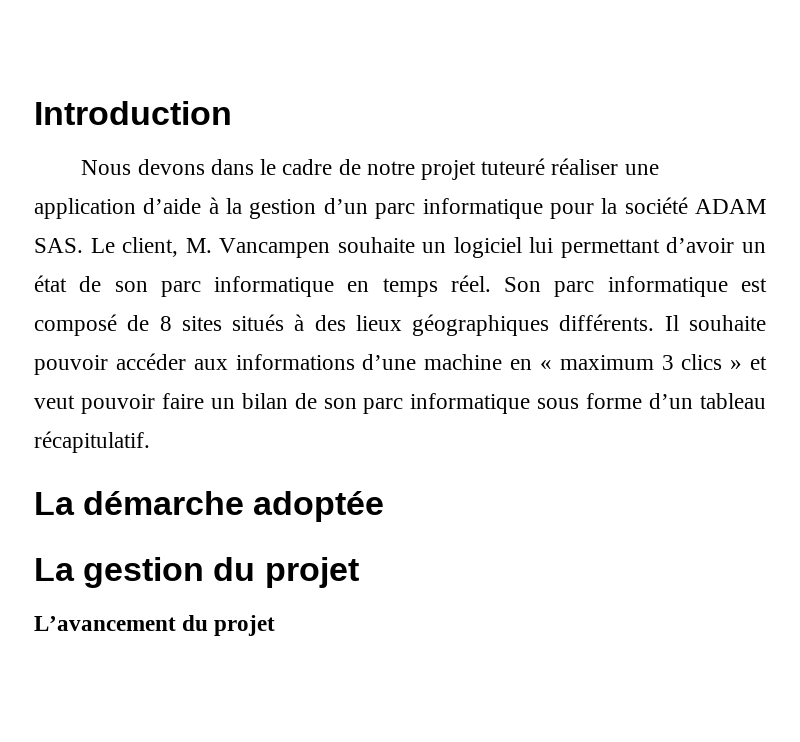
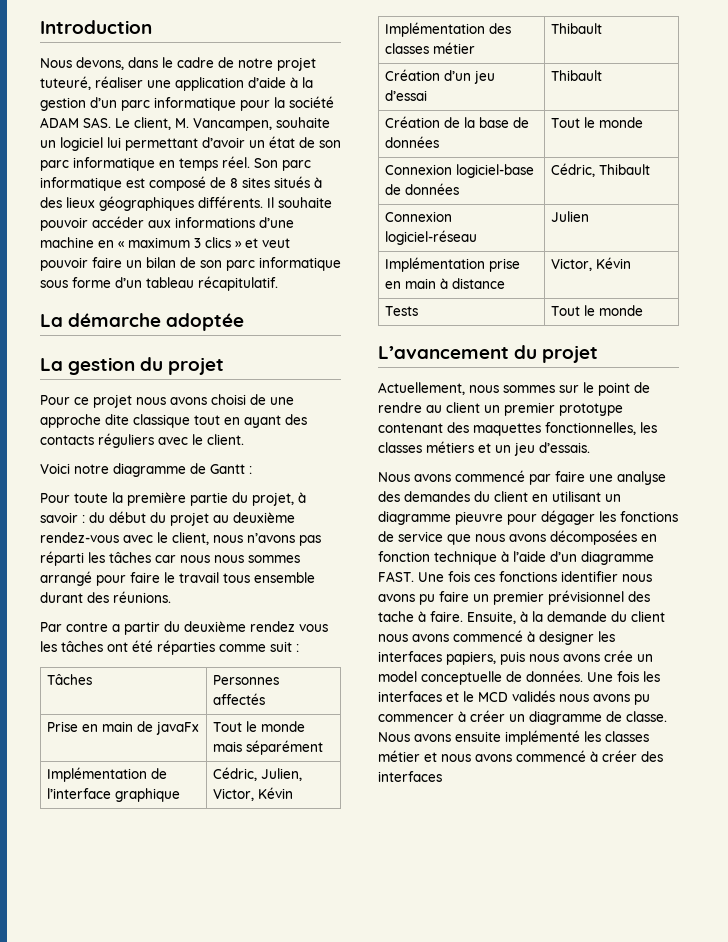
- Nous devons dans le cadre de notre projet tuteuré réaliser une application d’aide à la gestion d’un parc informatique pour la société ADAM SAS. Le client, M. Vancampen souhaite un logiciel lui permettant d’avoir un état de son parc informatique en temps réel.
+ Nous devons, dans le cadre de notre projet tuteuré, réaliser une application d’aide à la gestion d’un parc informatique pour la société ADAM SAS. Le client, M. Vancampen, souhaite un logiciel lui permettant d’avoir un état de son parc informatique en temps réel.
+ Pour ce projet nous avons choisi de une approche dite classique tout en ayant des contacts réguliers avec le client.
+ Voici notre diagramme de Gantt :
+ Pour toute la première partie du projet, à savoir : du début du projet au deuxième rendez-vous avec le client, nous n’avons pas réparti les tâches car nous nous sommes arrangé pour faire le travail tous ensemble durant des réunions.
+ Par contre a partir du deuxième rendez vous les tâches ont été réparties comme suit :
+ Tâches | Personnes affectés
+ Prise en main de javaFx | Tout le monde mais séparément
+ Implémentation de l’interface graphique | Cédric, Julien, Victor, Kévin
+ Implémentation des classes métier | Thibault
+ Création d’un jeu d’essai | Thibault
+ Création de la base de données | Tout le monde
+ Connexion logiciel-base de données | Cédric, Thibault
+ Connexion logiciel-réseau | Julien
+ Implémentation prise en main à distance | Victor, Kévin
+ Tests | Tout le monde
  L’avancement du projet
+ Actuellement, nous sommes sur le point de rendre au client un premier prototype contenant des maquettes fonctionnelles, les classes métiers et un jeu d’essais.
+ Nous avons commencé par faire une analyse des demandes du client en utilisant un diagramme pieuvre pour dégager les fonctions de service que nous avons décomposées en fonction technique à l’aide d’un diagramme FAST. Une fois ces fonctions identifier nous avons pu faire un premier prévisionnel des tache à faire. Ensuite, à la demande du client nous avons commencé à designer les interfaces papiers, puis nous avons crée un model conceptuelle de données. Une fois les interfaces et le MCD validés nous avons pu commencer à créer un diagramme de classe. Nous avons ensuite implémenté les classes métier et nous avons commencé à créer des interfaces

